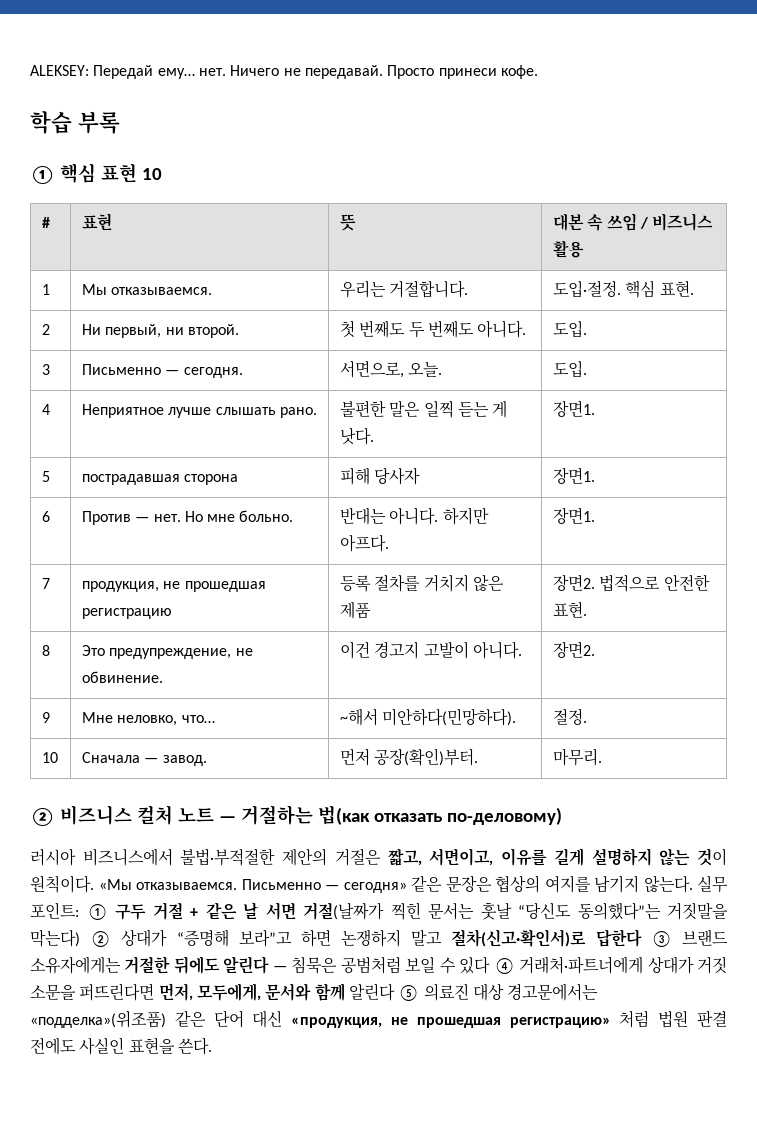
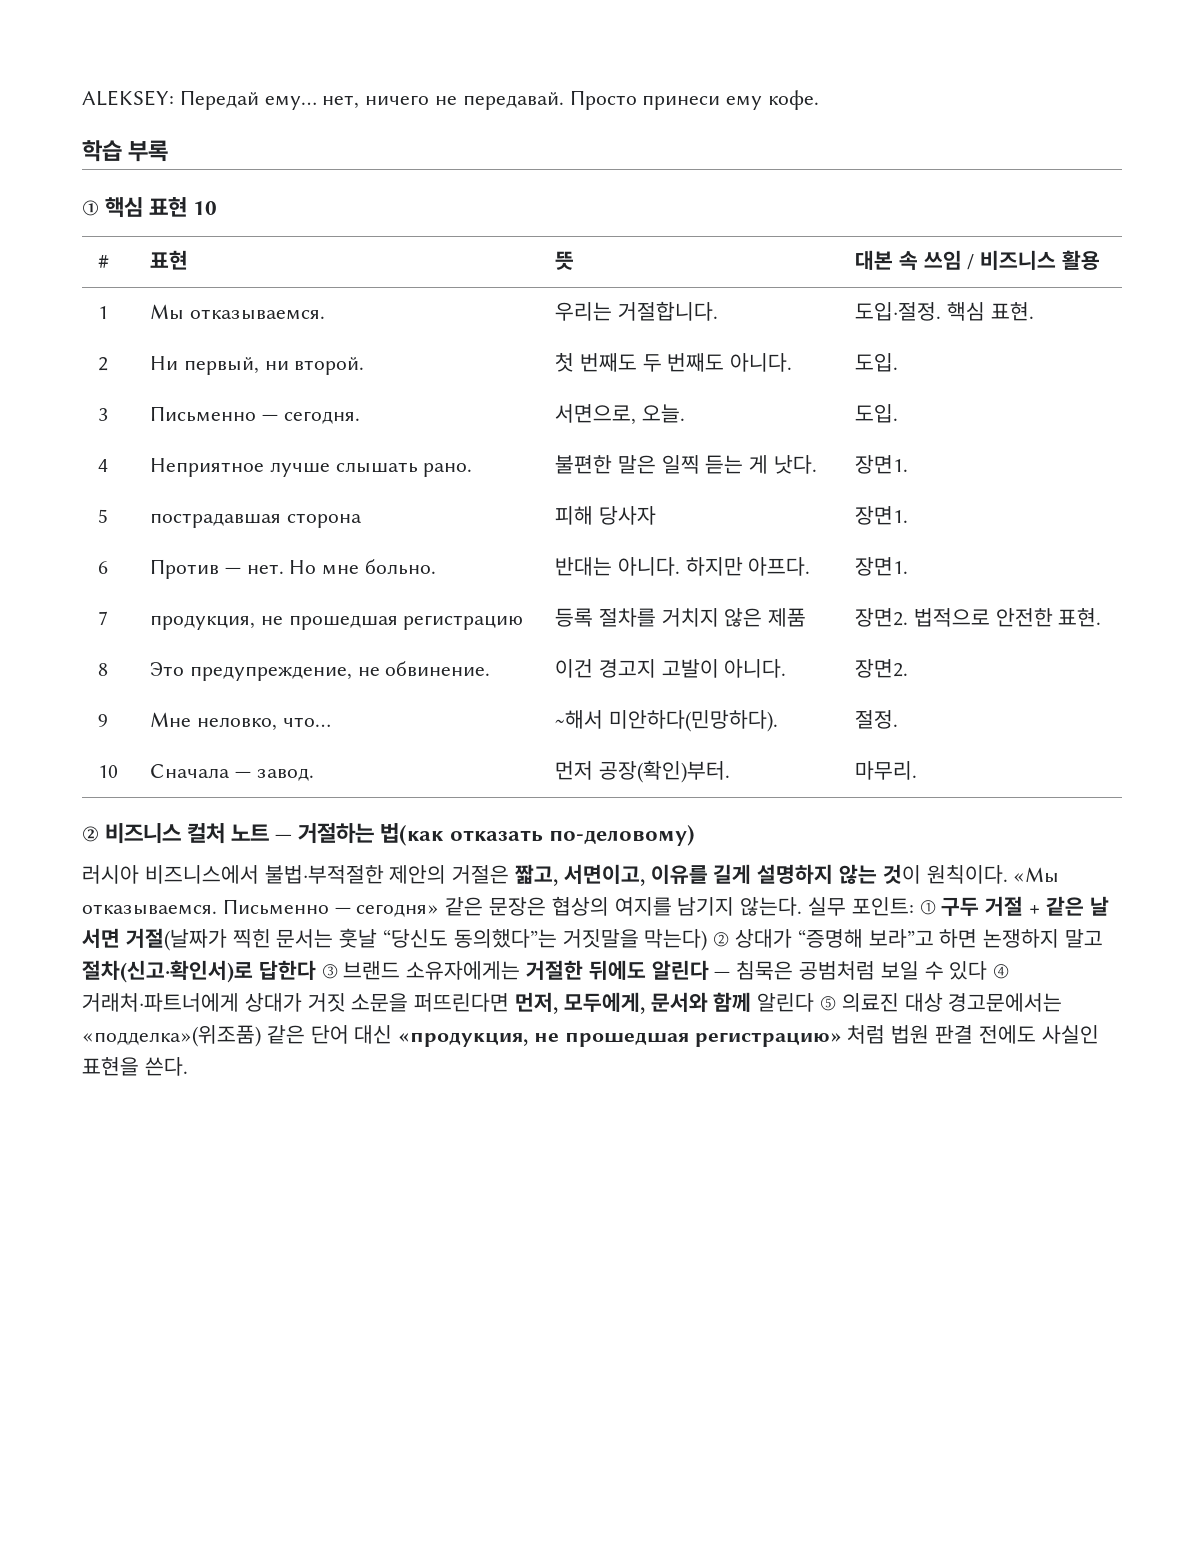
- ALEKSEY: Передай ему… нет. Ничего не передавай.
+ ALEKSEY: Передай ему… нет, ничего не передавай.
- Просто принеси кофе.
+ Просто принеси ему кофе.

